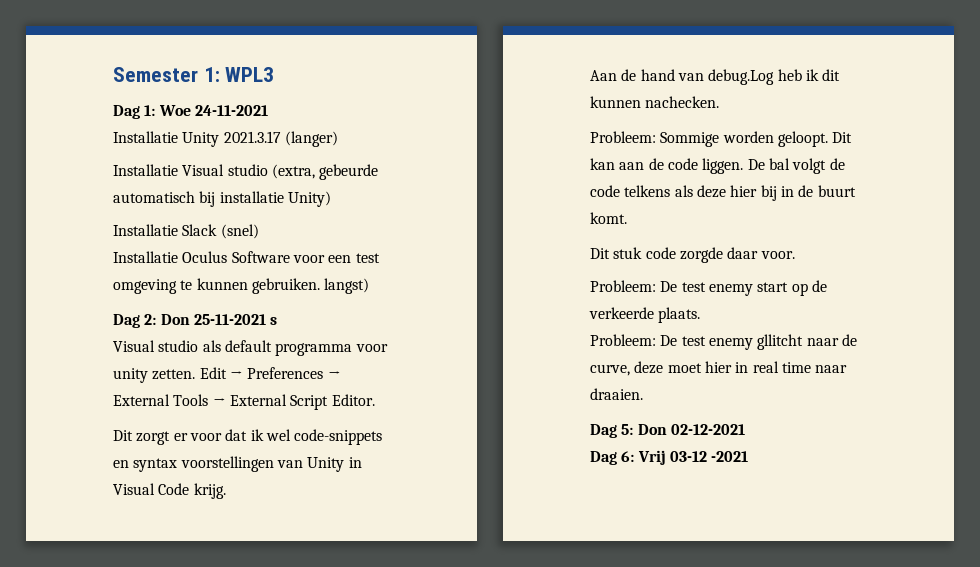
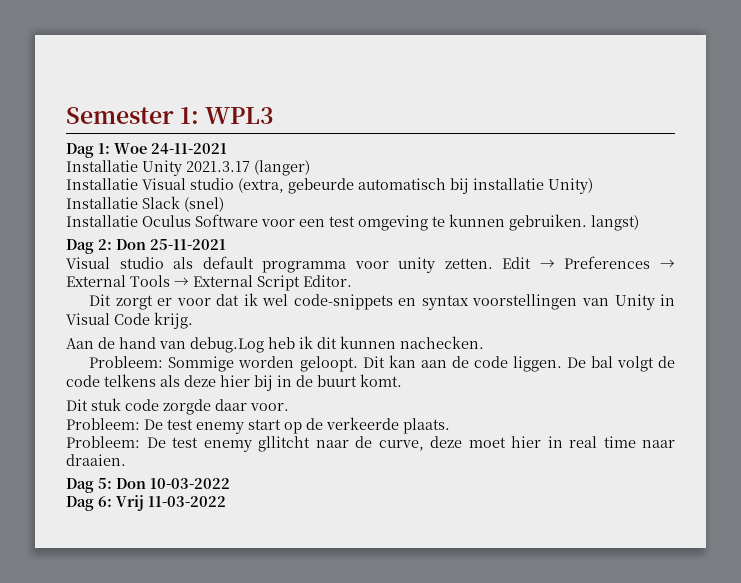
- Dag 2: Don 25-11-2021 s
+ Dag 2: Don 25-11-2021
- Dag 5: Don 02-12-2021
+ Dag 5: Don 10-03-2022
- Dag 6: Vrij 03-12 -2021
+ Dag 6: Vrij 11-03-2022

